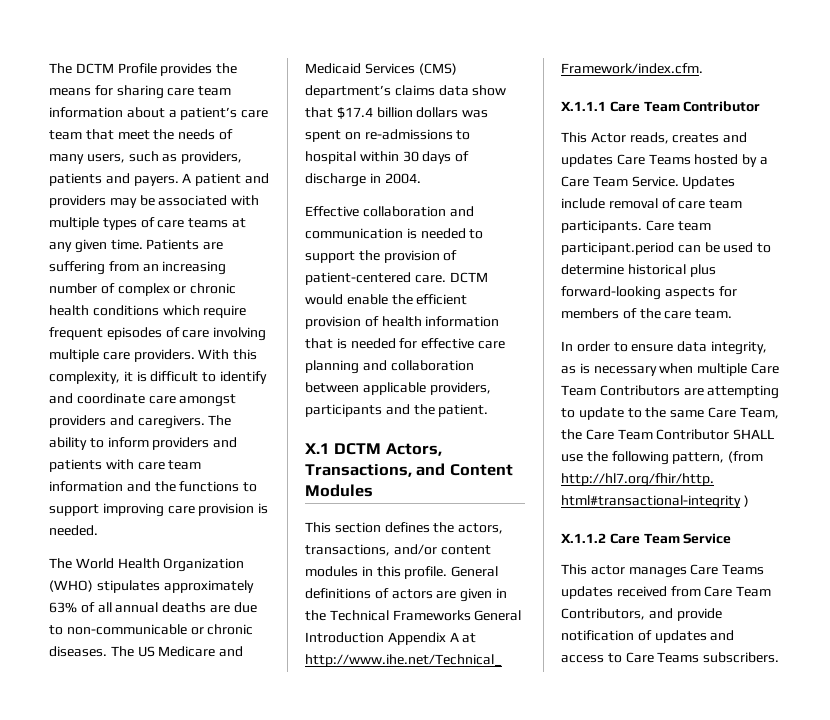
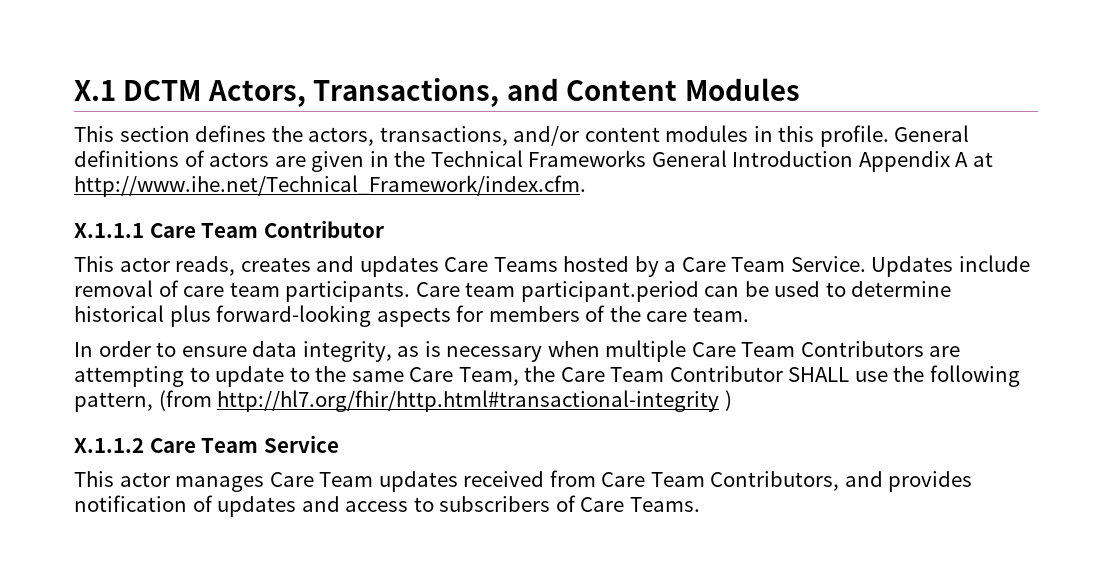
- The DCTM Profile provides the means for sharing care team information about a patient’s care team that meet the needs of many users, such as providers, patients and payers. A patient and providers may be associated with multiple types of care teams at any given time. Patients are suffering from an increasing number of complex or chronic health conditions which require frequent episodes of care involving multiple care providers. With this complexity, it is difficult to identify and coordinate care amongst providers and caregivers. The ability to inform providers and patients with care team information and the functions to support improving care provision is needed.
- The World Health Organization (WHO) stipulates approximately 63% of all annual deaths are due to non-communicable or chronic diseases. The US Medicare and Medicaid Services (CMS) department’s claims data show that $17.4 billion dollars was spent on re-admissions to hospital within 30 days of discharge in 2004.
- Effective collaboration and communication is needed to support the provision of patient-centered care. DCTM would enable the efficient provision of health information that is needed for effective care planning and collaboration between applicable providers, participants and the patient.
- This Actor reads, creates and updates Care Teams hosted by a Care Team Service.
+ This actor reads, creates and updates Care Teams hosted by a Care Team Service.
- This actor manages Care Teams updates received from Care Team Contributors, and provide notification of updates and access to Care Teams subscribers.
+ This actor manages Care Team updates received from Care Team Contributors, and provides notification of updates and access to subscribers of Care Teams.

